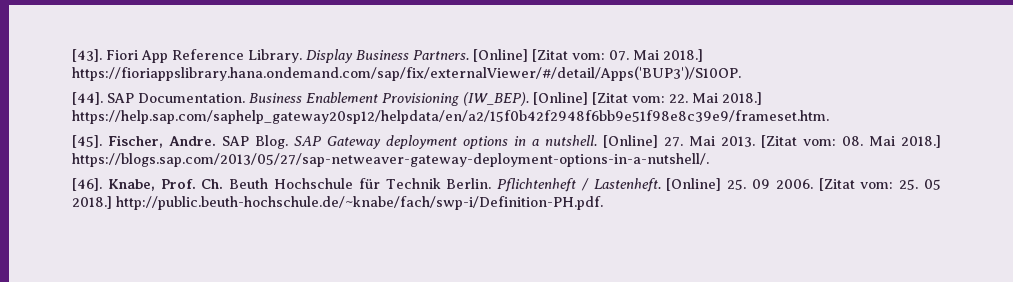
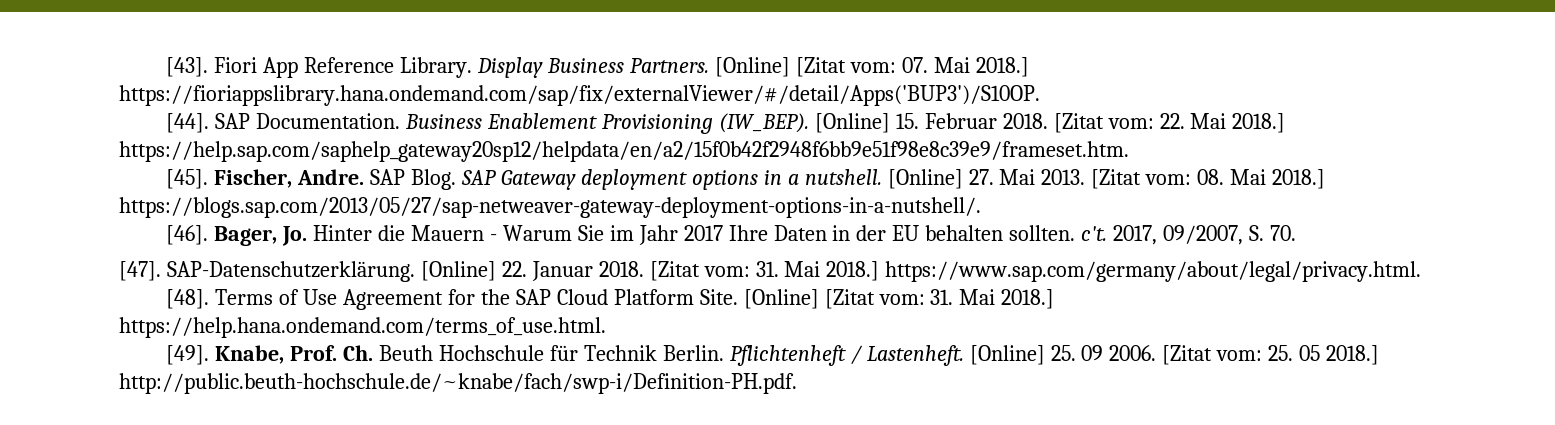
- [Online] [Zitat vom: 22. Mai 2018.] https://help.sap.com/saphelp_gateway20sp12/helpdata/en/a2/15f0b42f2948f6bb9e51f98e8c39e9/frameset.htm.
+ [Online] 15. Februar 2018. [Zitat vom: 22. Mai 2018.] https://help.sap.com/saphelp_gateway20sp12/helpdata/en/a2/15f0b42f2948f6bb9e51f98e8c39e9/frameset.htm.
+ Bager, Jo. Hinter die Mauern - Warum Sie im Jahr 2017 Ihre Daten in der EU behalten sollten. c't. 2017, 09/2007, S. 70.
+ [47]. SAP-Datenschutzerklärung. [Online] 22. Januar 2018. [Zitat vom: 31. Mai 2018.] https://www.sap.com/germany/about/legal/privacy.html.
+ [48]. Terms of Use Agreement for the SAP Cloud Platform Site. [Online] [Zitat vom: 31. Mai 2018.] https://help.hana.ondemand.com/terms_of_use.html.
+ [49].

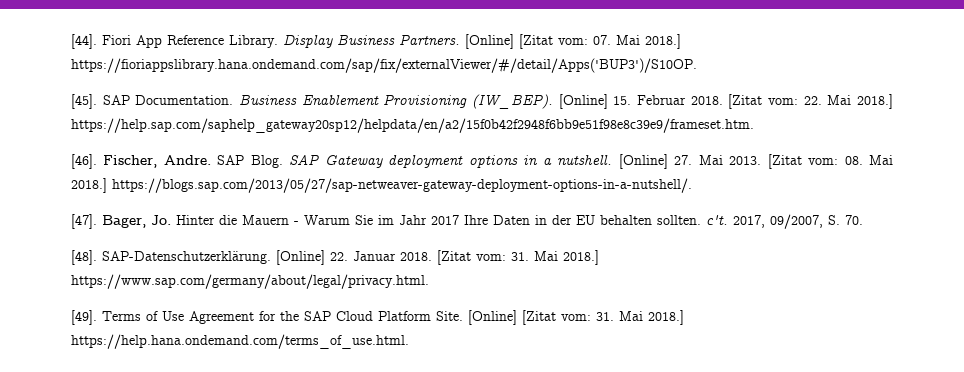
- [43].
+ [44].
- [44].
+ [45].
- [45].
+ [46].
- [46].
+ [47].
- [47].
+ [48].
- [48].
+ [49].
- [49]. Knabe, Prof. Ch. Beuth Hochschule für Technik Berlin. Pflichtenheft / Lastenheft. [Online] 25. 09 2006. [Zitat vom: 25. 05 2018.] http://public.beuth-hochschule.de/~knabe/fach/swp-i/Definition-PH.pdf.

